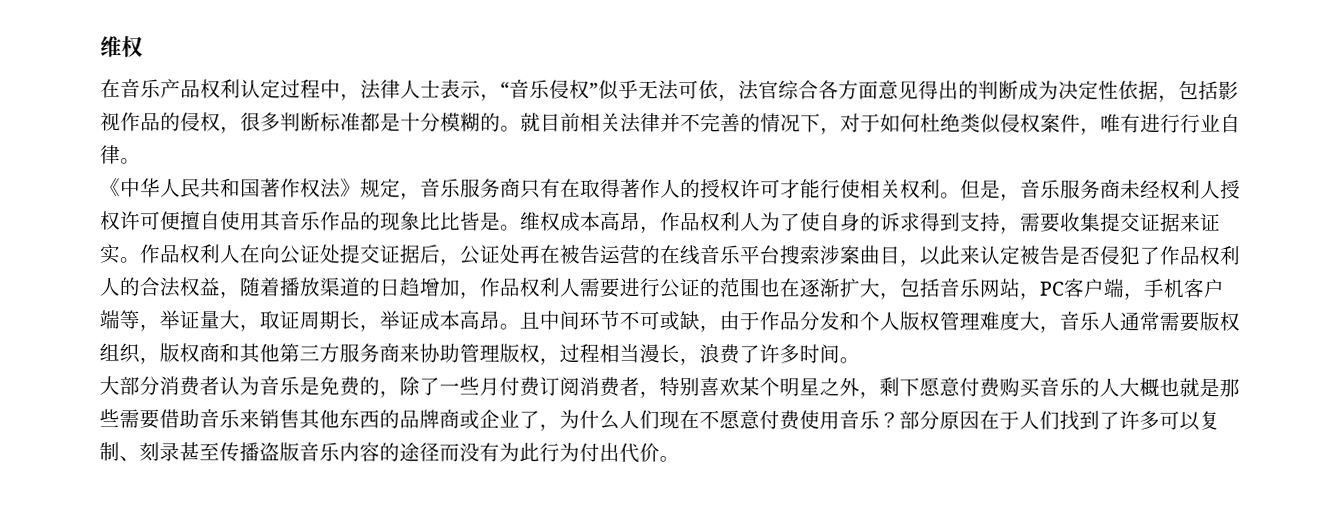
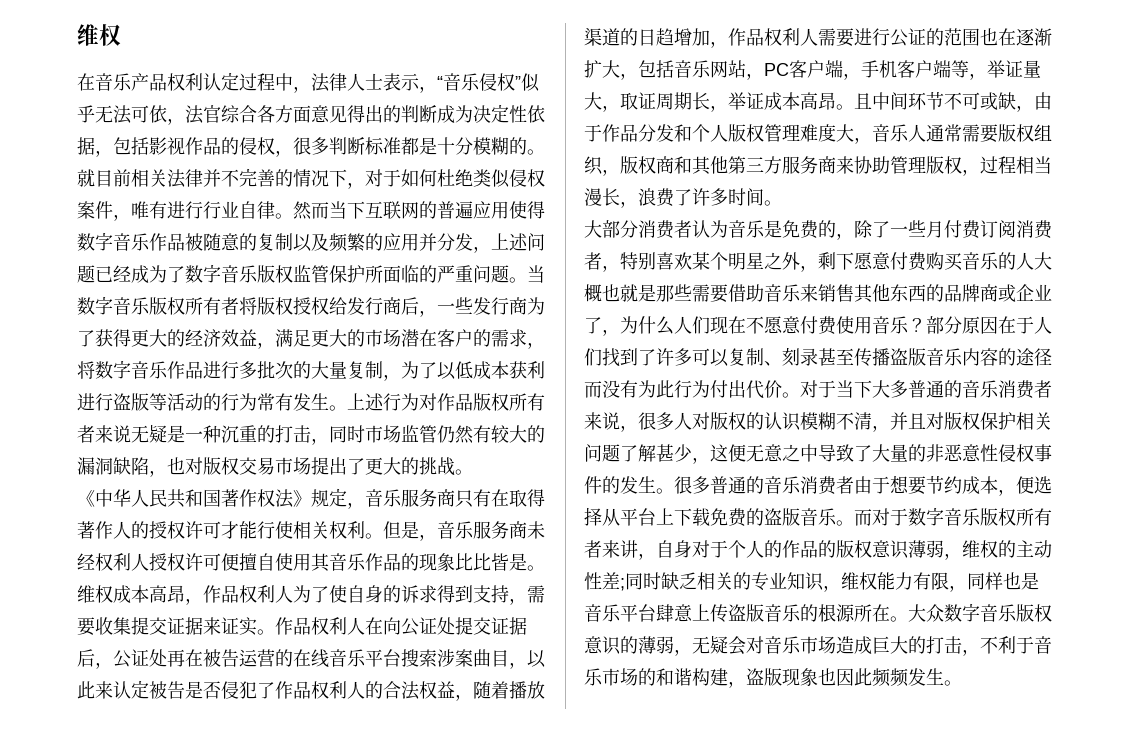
+ 然而当下互联网的普遍应用使得数字音乐作品被随意的复制以及频繁的应用并分发，上述问题已经成为了数字音乐版权监管保护所面临的严重问题。当数字音乐版权所有者将版权授权给发行商后，一些发行商为了获得更大的经济效益，满足更大的市场潜在客户的需求，将数字音乐作品进行多批次的大量复制，为了以低成本获利进行盗版等活动的行为常有发生。上述行为对作品版权所有者来说无疑是一种沉重的打击，同时市场监管仍然有较大的漏洞缺陷，也对版权交易市场提出了更大的挑战。
+ 对于当下大多普通的音乐消费者来说，很多人对版权的认识模糊不清，并且对版权保护相关问题了解甚少，这便无意之中导致了大量的非恶意性侵权事件的发生。很多普通的音乐消费者由于想要节约成本，便选择从平台上下载免费的盗版音乐。而对于数字音乐版权所有者来讲，自身对于个人的作品的版权意识薄弱，维权的主动性差;同时缺乏相关的专业知识，维权能力有限，同样也是音乐平台肆意上传盗版音乐的根源所在。大众数字音乐版权意识的薄弱，无疑会对音乐市场造成巨大的打击，不利于音乐市场的和谐构建，盗版现象也因此频频发生。

